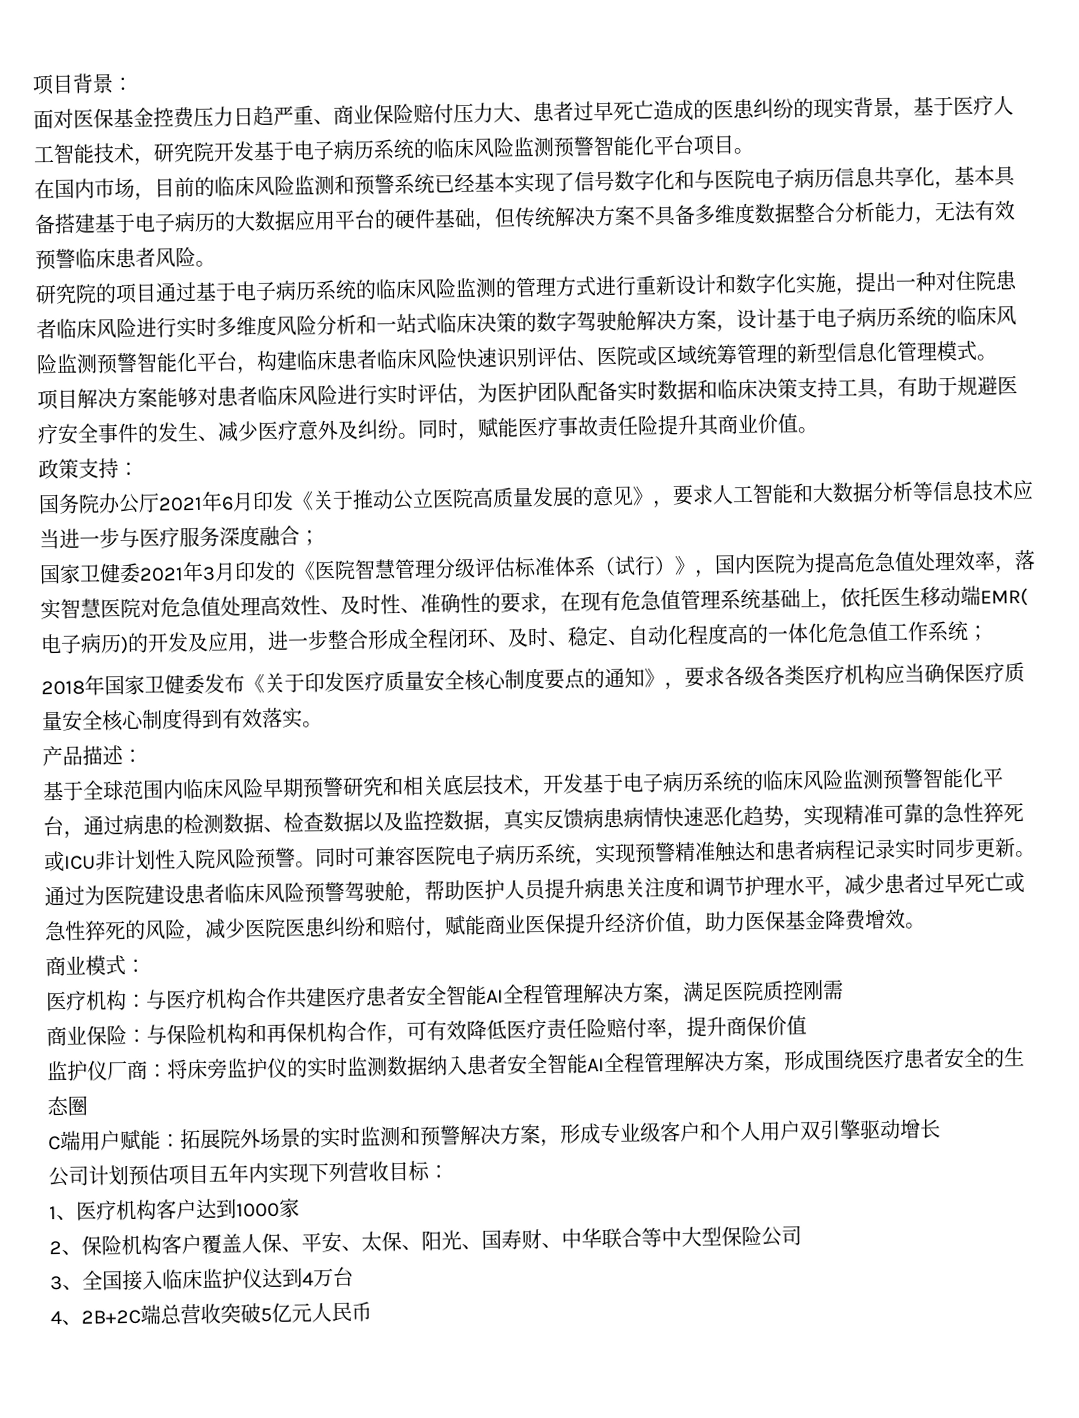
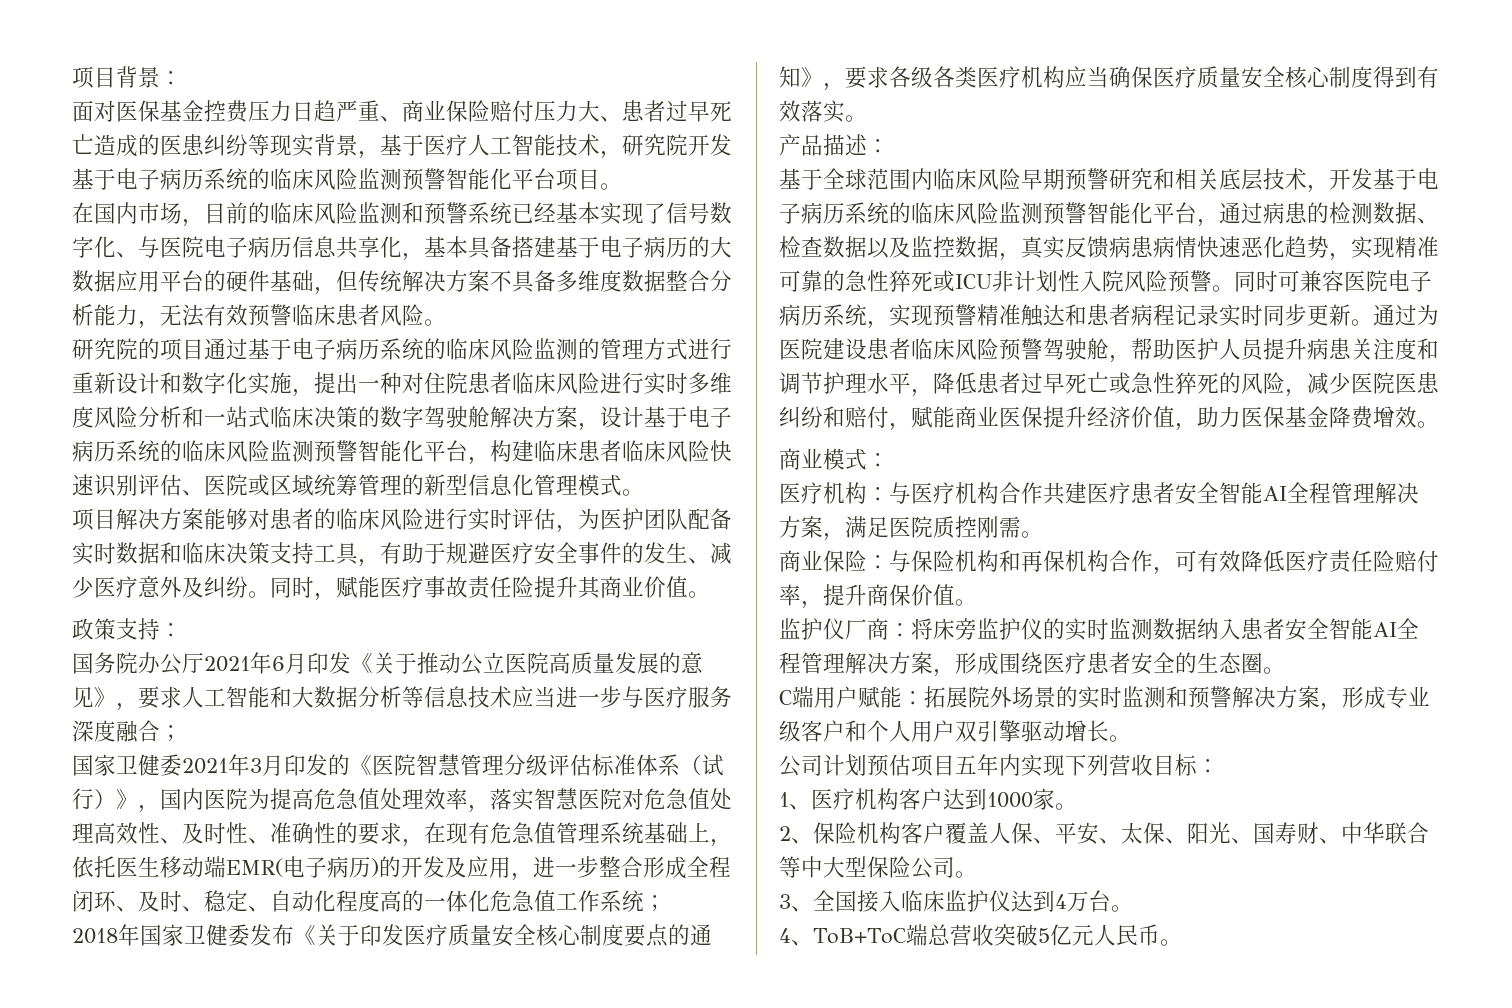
- 面对医保基金控费压力日趋严重、商业保险赔付压力大、患者过早死亡造成的医患纠纷的现实背景，基于医疗人工智能技术，研究院开发基于电子病历系统的临床风险监测预警智能化平台项目。
+ 面对医保基金控费压力日趋严重、商业保险赔付压力大、患者过早死亡造成的医患纠纷等现实背景，基于医疗人工智能技术，研究院开发基于电子病历系统的临床风险监测预警智能化平台项目。
- 在国内市场，目前的临床风险监测和预警系统已经基本实现了信号数字化和与医院电子病历信息共享化，基本具备搭建基于电子病历的大数据应用平台的硬件基础，但传统解决方案不具备多维度数据整合分析能力，无法有效预警临床患者风险。
+ 在国内市场，目前的临床风险监测和预警系统已经基本实现了信号数字化、与医院电子病历信息共享化，基本具备搭建基于电子病历的大数据应用平台的硬件基础，但传统解决方案不具备多维度数据整合分析能力，无法有效预警临床患者风险。
- 项目解决方案能够对患者临床风险进行实时评估，为医护团队配备实时数据和临床决策支持工具，有助于规避医疗安全事件的发生、减少医疗意外及纠纷。
+ 项目解决方案能够对患者的临床风险进行实时评估，为医护团队配备实时数据和临床决策支持工具，有助于规避医疗安全事件的发生、减少医疗意外及纠纷。
- 通过为医院建设患者临床风险预警驾驶舱，帮助医护人员提升病患关注度和调节护理水平，减少患者过早死亡或急性猝死的风险，减少医院医患纠纷和赔付，赋能商业医保提升经济价值，助力医保基金降费增效。
+ 通过为医院建设患者临床风险预警驾驶舱，帮助医护人员提升病患关注度和调节护理水平，降低患者过早死亡或急性猝死的风险，减少医院医患纠纷和赔付，赋能商业医保提升经济价值，助力医保基金降费增效。
- 医疗机构：与医疗机构合作共建医疗患者安全智能AI全程管理解决方案，满足医院质控刚需
+ 医疗机构：与医疗机构合作共建医疗患者安全智能AI全程管理解决方案，满足医院质控刚需。
- 商业保险：与保险机构和再保机构合作，可有效降低医疗责任险赔付率，提升商保价值
+ 商业保险：与保险机构和再保机构合作，可有效降低医疗责任险赔付率，提升商保价值。
- 监护仪厂商：将床旁监护仪的实时监测数据纳入患者安全智能AI全程管理解决方案，形成围绕医疗患者安全的生态圈
+ 监护仪厂商：将床旁监护仪的实时监测数据纳入患者安全智能AI全程管理解决方案，形成围绕医疗患者安全的生态圈。
- C端用户赋能：拓展院外场景的实时监测和预警解决方案，形成专业级客户和个人用户双引擎驱动增长
+ C端用户赋能：拓展院外场景的实时监测和预警解决方案，形成专业级客户和个人用户双引擎驱动增长。
- 1、医疗机构客户达到1000家
+ 1、医疗机构客户达到1000家。
- 2、保险机构客户覆盖人保、平安、太保、阳光、国寿财、中华联合等中大型保险公司
+ 2、保险机构客户覆盖人保、平安、太保、阳光、国寿财、中华联合等中大型保险公司。
- 3、全国接入临床监护仪达到4万台
+ 3、全国接入临床监护仪达到4万台。
- 4、2B+2C端总营收突破5亿元人民币
+ 4、ToB+ToC端总营收突破5亿元人民币。

